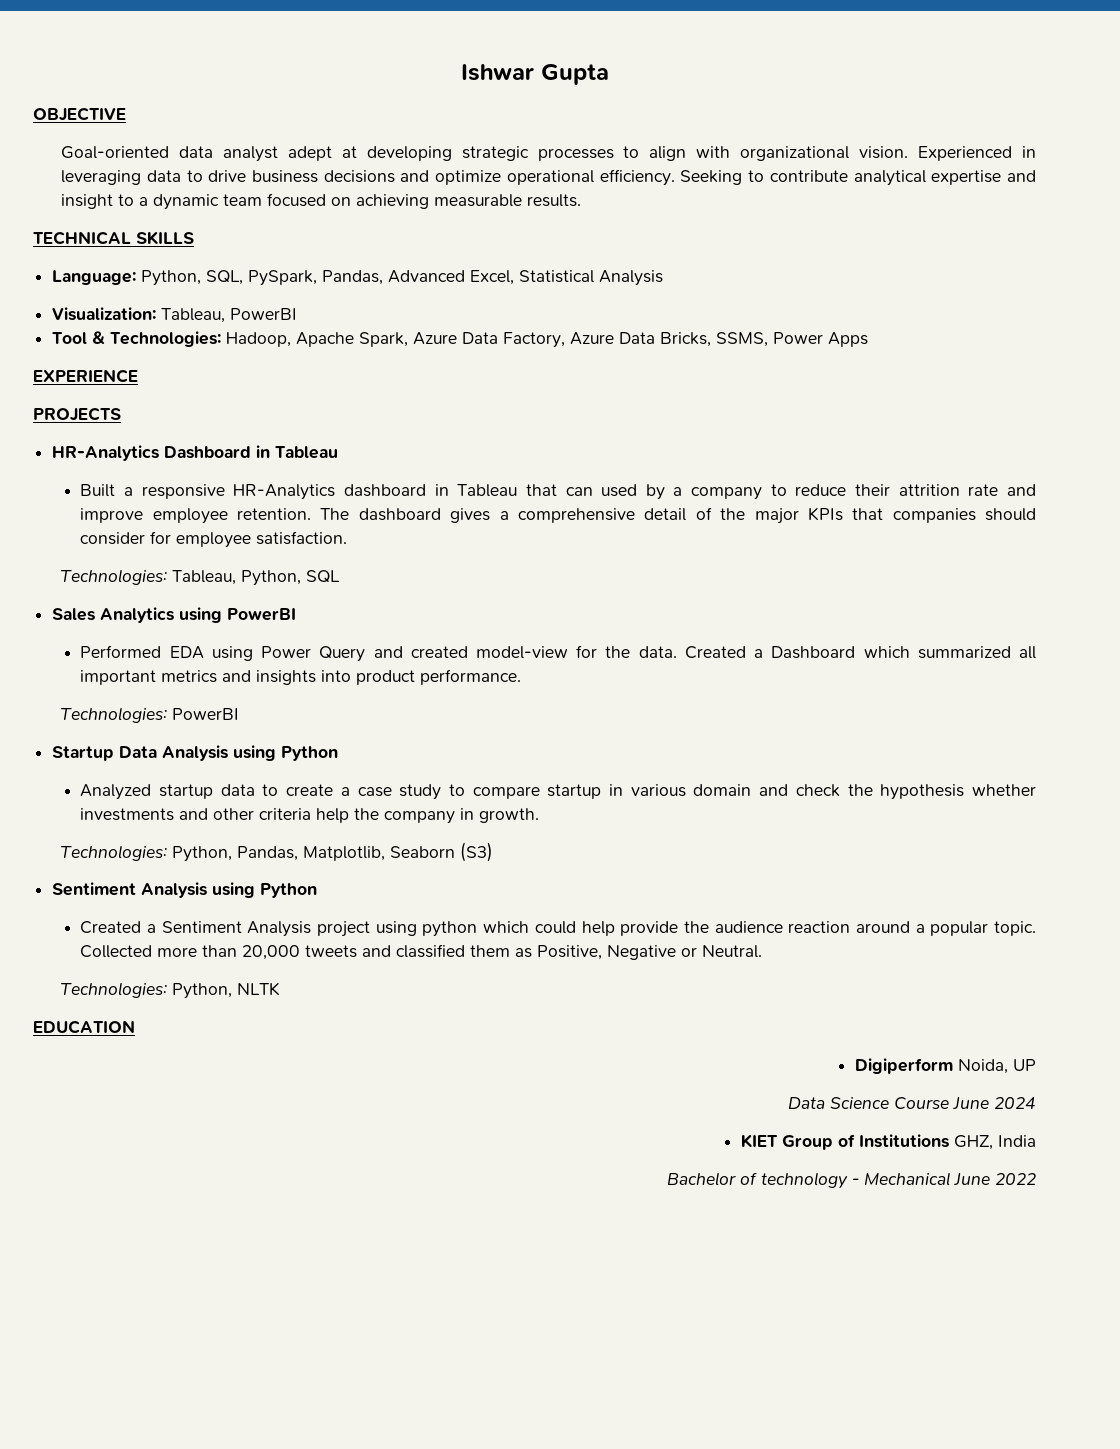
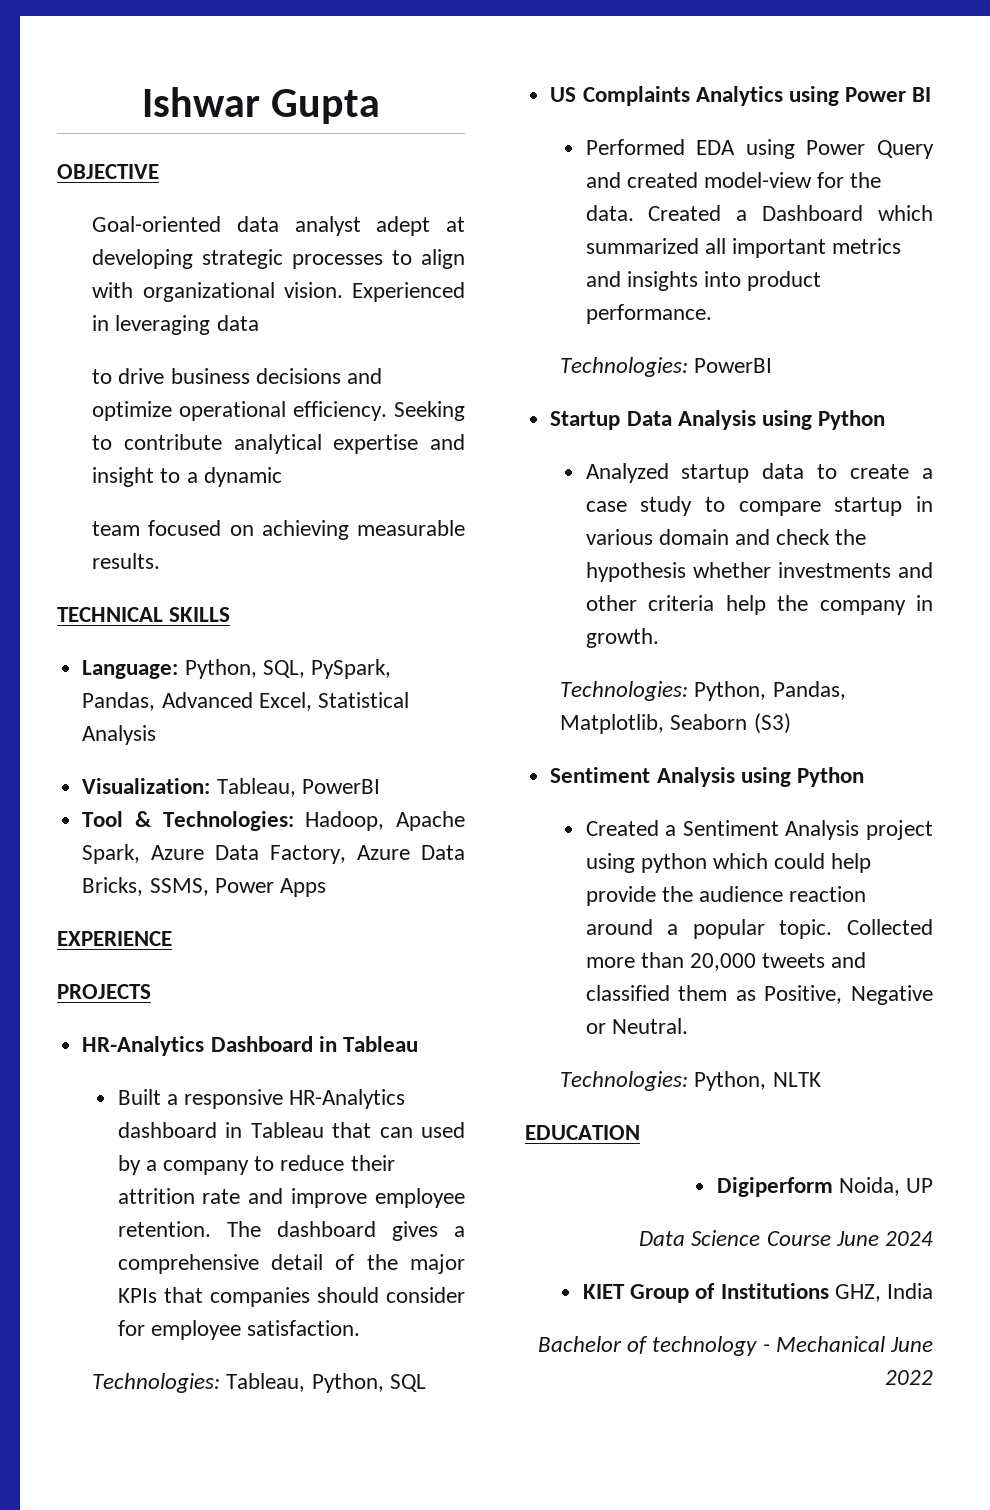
- Experienced in leveraging data to drive business decisions and optimize operational efficiency.
+ Experienced in leveraging data
+ to drive business decisions and optimize operational efficiency.
- Seeking to contribute analytical expertise and insight to a dynamic team focused on achieving measurable results.
+ Seeking to contribute analytical expertise and insight to a dynamic
+ team focused on achieving measurable results.
- Sales Analytics using PowerBI
+ US Complaints Analytics using Power BI

